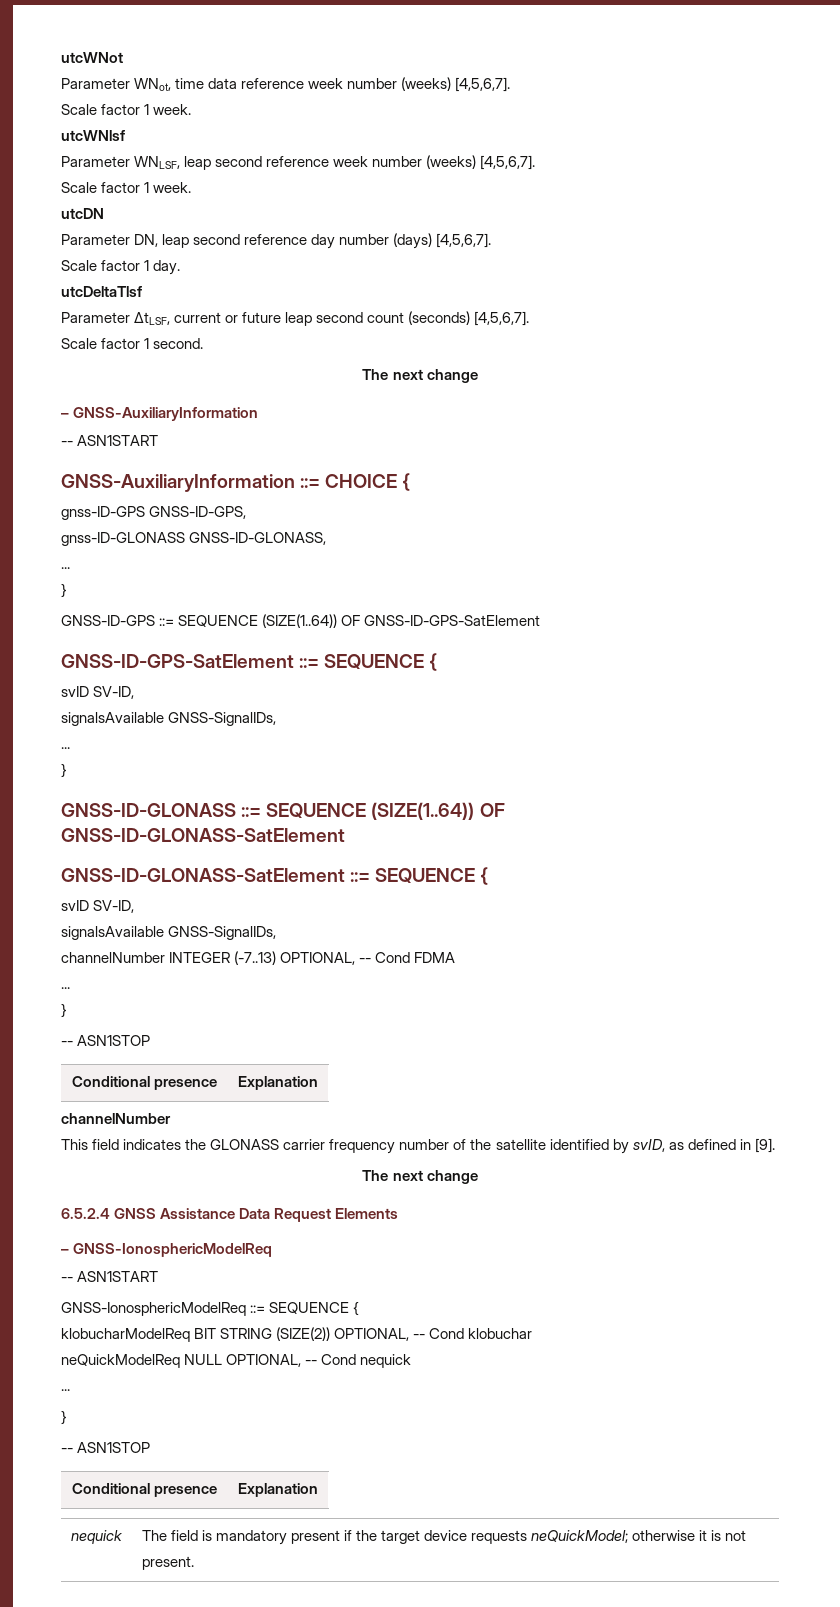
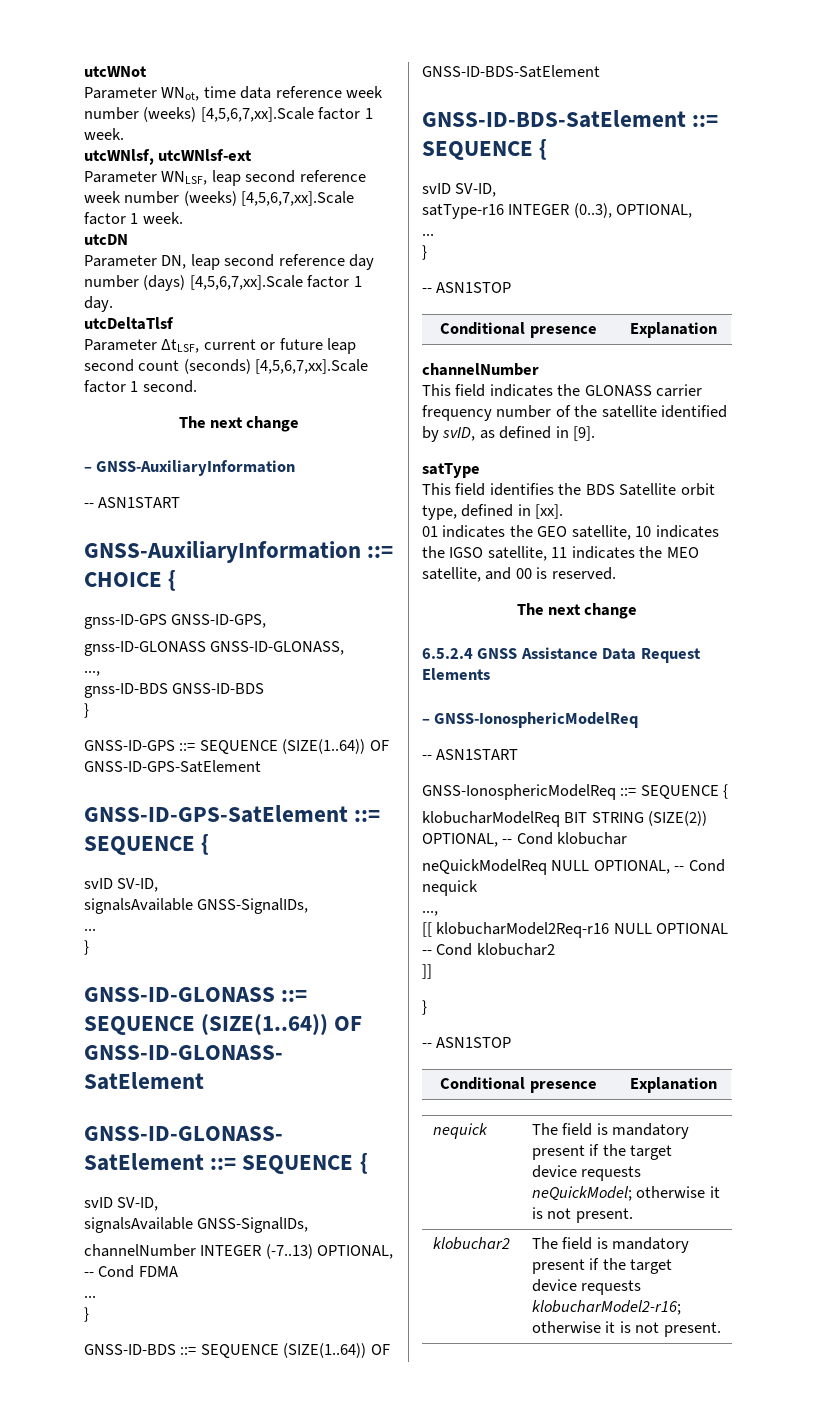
- Parameter WNot, time data reference week number (weeks) [4,5,6,7].
- Scale factor 1 week.
- utcWNlsf
+ Parameter WNot, time data reference week number (weeks) [4,5,6,7,xx].Scale factor 1 week.
+ utcWNlsf, utcWNlsf-ext
- Parameter WNLSF, leap second reference week number (weeks) [4,5,6,7].
- Scale factor 1 week.
+ Parameter WNLSF, leap second reference week number (weeks) [4,5,6,7,xx].Scale factor 1 week.
- Parameter DN, leap second reference day number (days) [4,5,6,7].
- Scale factor 1 day.
+ Parameter DN, leap second reference day number (days) [4,5,6,7,xx].Scale factor 1 day.
- Parameter ΔtLSF, current or future leap second count (seconds) [4,5,6,7].
- Scale factor 1 second.
+ Parameter ΔtLSF, current or future leap second count (seconds) [4,5,6,7,xx].Scale factor 1 second.
  gnss-ID-GLONASS GNSS-ID-GLONASS,
- ...
+ ...,
+ gnss-ID-BDS GNSS-ID-BDS
+ GNSS-ID-BDS ::= SEQUENCE (SIZE(1..64)) OF GNSS-ID-BDS-SatElement
+ GNSS-ID-BDS-SatElement ::= SEQUENCE {
+ svID SV-ID,
+ satType-r16 INTEGER (0..3), OPTIONAL,
+ ...
+ }
+ satType
+ This field identifies the BDS Satellite orbit type, defined in [xx].
+ 01 indicates the GEO satellite, 10 indicates the IGSO satellite, 11 indicates the MEO satellite, and 00 is reserved.
  neQuickModelReq NULL OPTIONAL, -- Cond nequick
- ...
+ ...,
+ [[ klobucharModel2Req-r16 NULL OPTIONAL -- Cond klobuchar2
+ ]]
+ klobuchar2 | The field is mandatory present if the target device requests klobucharModel2-r16; otherwise it is not present.

